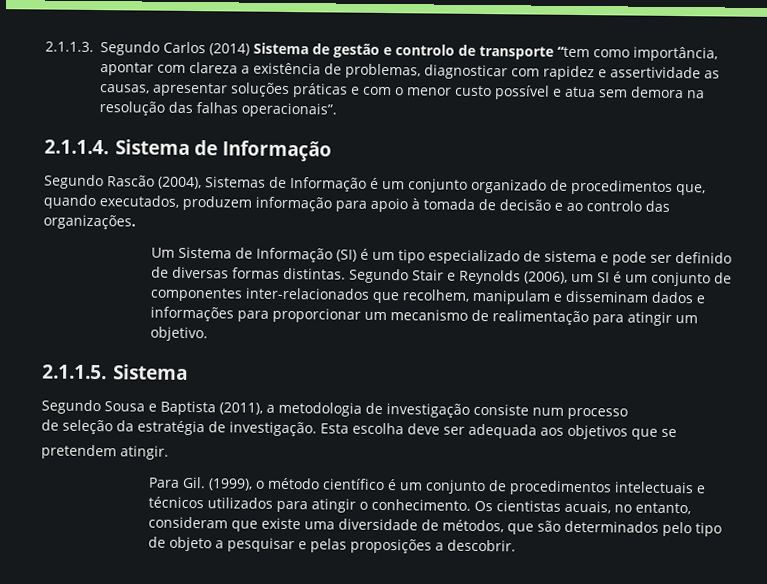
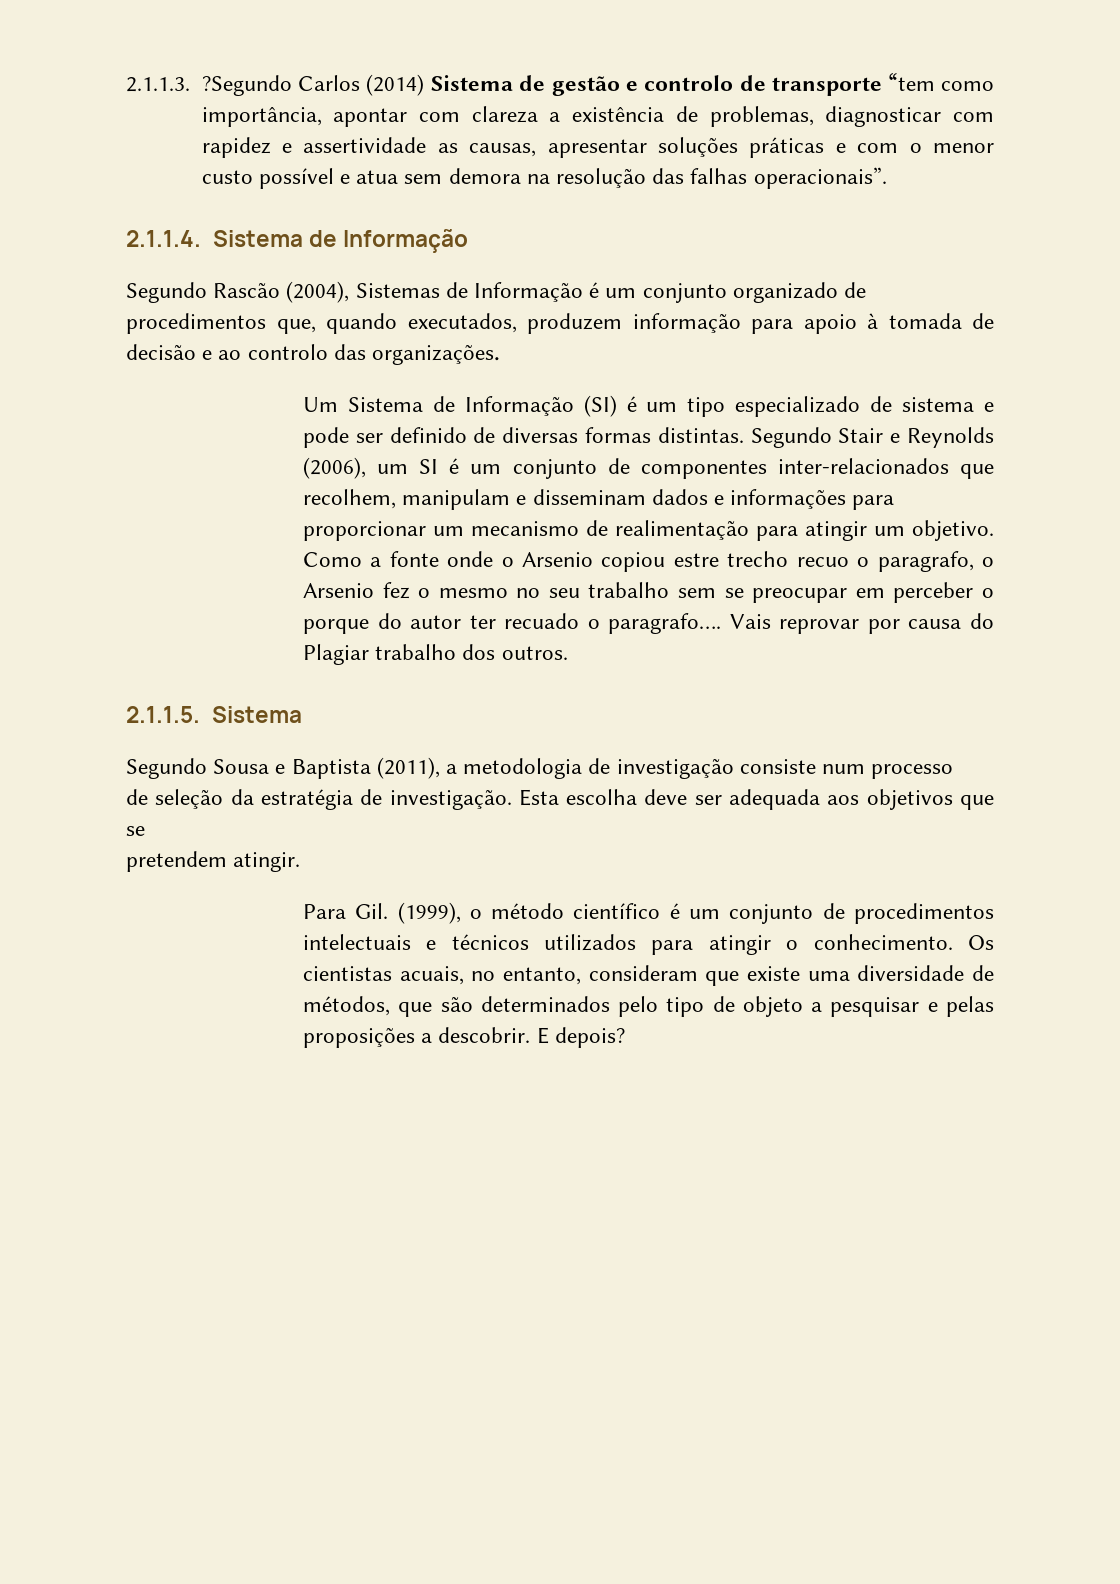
- 2.1.1.3. Segundo Carlos (2014) Sistema de gestão e controlo de transporte “tem como importância, apontar com clareza a existência de problemas, diagnosticar com rapidez e assertividade as causas, apresentar soluções práticas e com o menor custo possível e atua sem demora na resolução das falhas operacionais”.
+ 2.1.1.3. ?Segundo Carlos (2014) Sistema de gestão e controlo de transporte “tem como importância, apontar com clareza a existência de problemas, diagnosticar com rapidez e assertividade as causas, apresentar soluções práticas e com o menor custo possível e atua sem demora na resolução das falhas operacionais”.
+ Como a fonte onde o Arsenio copiou estre trecho recuo o paragrafo, o Arsenio fez o mesmo no seu trabalho sem se preocupar em perceber o porque do autor ter recuado o paragrafo…. Vais reprovar por causa do Plagiar trabalho dos outros.
+ E depois?

